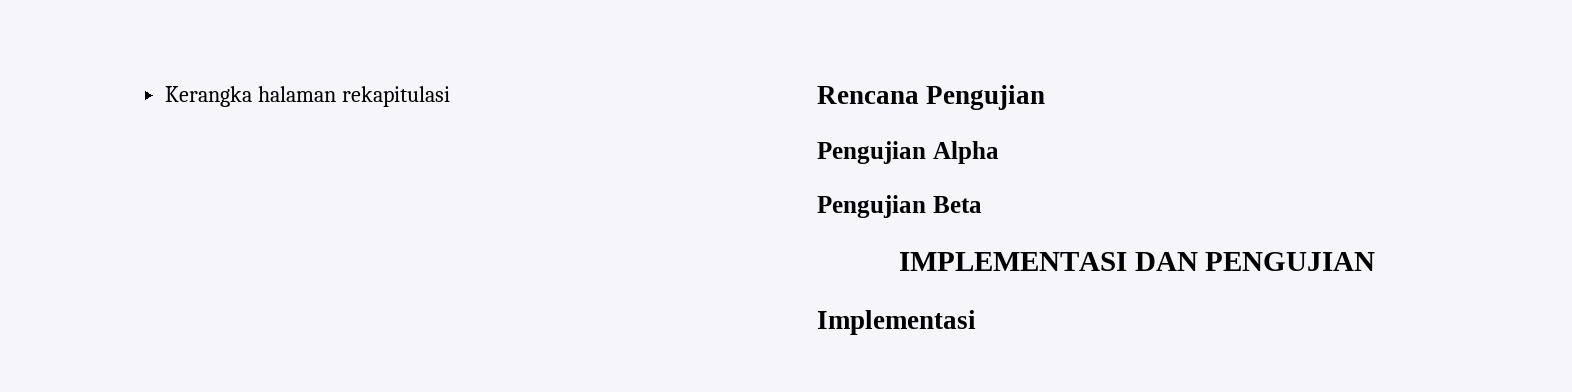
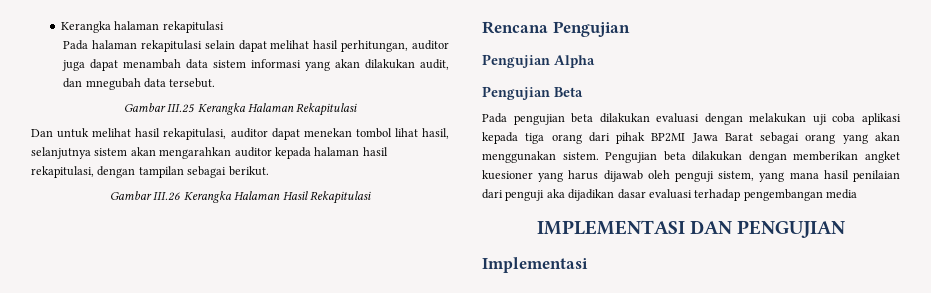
+ Pada halaman rekapitulasi selain dapat melihat hasil perhitungan, auditor juga dapat menambah data sistem informasi yang akan dilakukan audit, dan mnegubah data tersebut.
+ Gambar III.25 Kerangka Halaman Rekapitulasi
+ Dan untuk melihat hasil rekapitulasi, auditor dapat menekan tombol lihat hasil, selanjutnya sistem akan mengarahkan auditor kepada halaman hasil rekapitulasi, dengan tampilan sebagai berikut.
+ Gambar III.26 Kerangka Halaman Hasil Rekapitulasi
+ Pada pengujian beta dilakukan evaluasi dengan melakukan uji coba aplikasi kepada tiga orang dari pihak BP2MI Jawa Barat sebagai orang yang akan menggunakan sistem. Pengujian beta dilakukan dengan memberikan angket kuesioner yang harus dijawab oleh penguji sistem, yang mana hasil penilaian dari penguji aka dijadikan dasar evaluasi terhadap pengembangan media

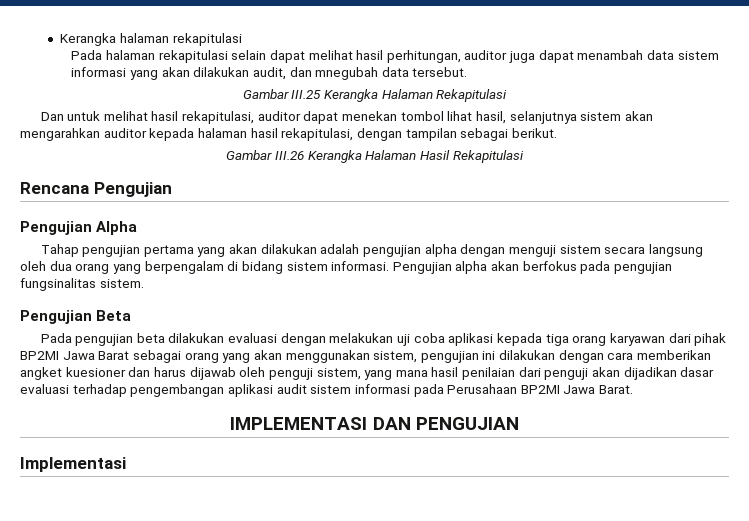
+ Tahap pengujian pertama yang akan dilakukan adalah pengujian alpha dengan menguji sistem secara langsung oleh dua orang yang berpengalam di bidang sistem informasi. Pengujian alpha akan berfokus pada pengujian fungsinalitas sistem.
- Pada pengujian beta dilakukan evaluasi dengan melakukan uji coba aplikasi kepada tiga orang dari pihak BP2MI Jawa Barat sebagai orang yang akan menggunakan sistem. Pengujian beta dilakukan dengan memberikan angket kuesioner yang harus dijawab oleh penguji sistem, yang mana hasil penilaian dari penguji aka dijadikan dasar evaluasi terhadap pengembangan media
+ Pada pengujian beta dilakukan evaluasi dengan melakukan uji coba aplikasi kepada tiga orang karyawan dari pihak BP2MI Jawa Barat sebagai orang yang akan menggunakan sistem, pengujian ini dilakukan dengan cara memberikan angket kuesioner dan harus dijawab oleh penguji sistem, yang mana hasil penilaian dari penguji akan dijadikan dasar evaluasi terhadap pengembangan aplikasi audit sistem informasi pada Perusahaan BP2MI Jawa Barat.

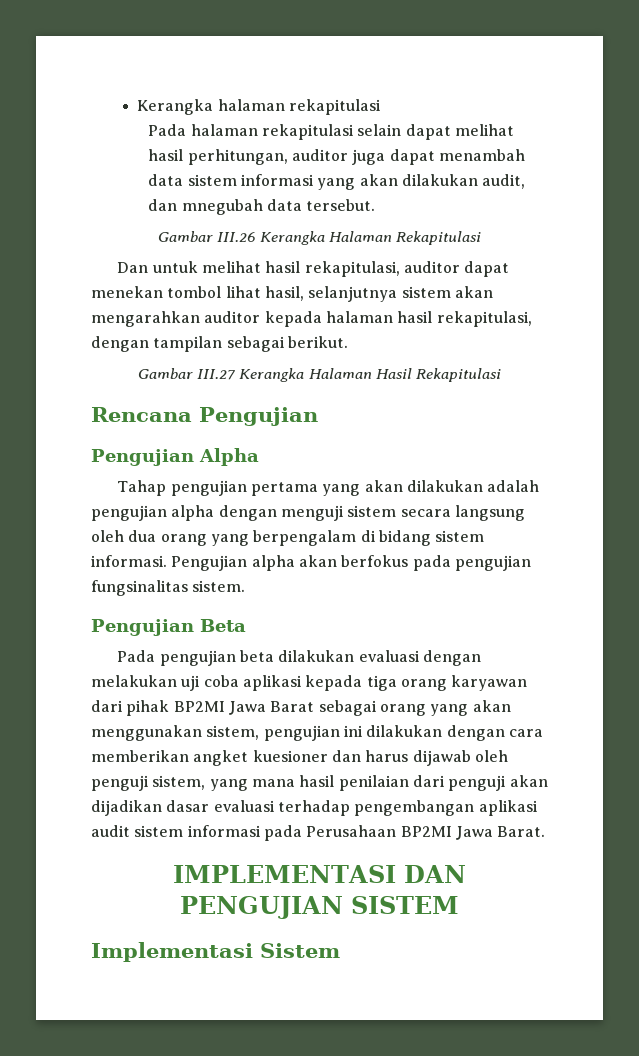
- Gambar III.25 Kerangka Halaman Rekapitulasi
+ Gambar III.26 Kerangka Halaman Rekapitulasi
- Gambar III.26 Kerangka Halaman Hasil Rekapitulasi
+ Gambar III.27 Kerangka Halaman Hasil Rekapitulasi
- IMPLEMENTASI DAN PENGUJIAN
+ IMPLEMENTASI DAN PENGUJIAN SISTEM
- Implementasi
+ Implementasi Sistem

